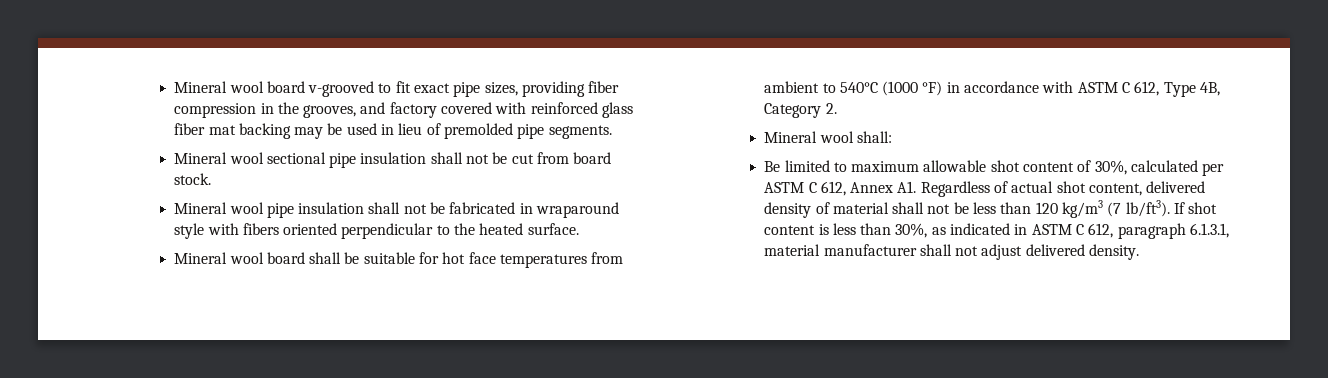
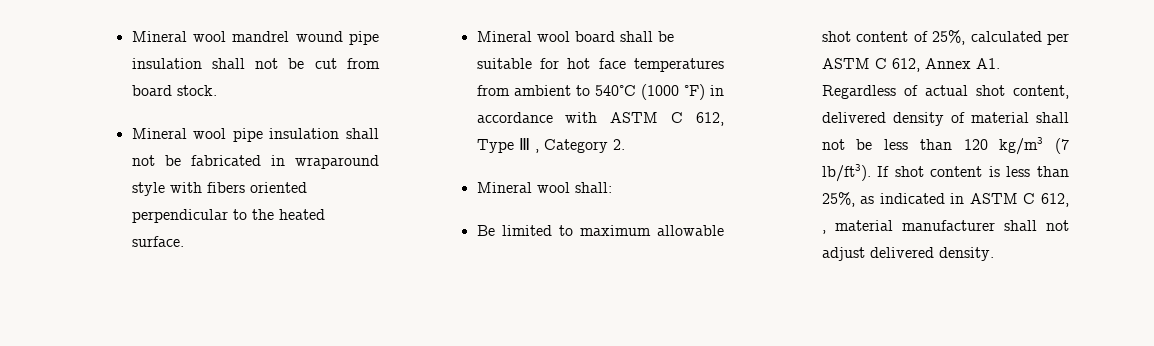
- Mineral wool board v-grooved to fit exact pipe sizes, providing fiber compression in the grooves, and factory covered with reinforced glass fiber mat backing may be used in lieu of premolded pipe segments.
- Mineral wool sectional pipe insulation shall not be cut from board stock.
+ Mineral wool mandrel wound pipe insulation shall not be cut from board stock.
- Mineral wool board shall be suitable for hot face temperatures from ambient to 540°C (1000 °F) in accordance with ASTM C 612, Type 4B, Category 2.
+ Mineral wool board shall be suitable for hot face temperatures from ambient to 540°C (1000 °F) in accordance with ASTM C 612, Type Ⅲ , Category 2.
- Be limited to maximum allowable shot content of 30%, calculated per ASTM C 612, Annex A1. Regardless of actual shot content, delivered density of material shall not be less than 120 kg/m3 (7 lb/ft3).
+ Be limited to maximum allowable shot content of 25%, calculated per ASTM C 612, Annex A1. Regardless of actual shot content, delivered density of material shall not be less than 120 kg/m3 (7 lb/ft3).
- If shot content is less than 30%, as indicated in ASTM C 612, paragraph 6.1.3.1, material manufacturer shall not adjust delivered density.
+ If shot content is less than 25%, as indicated in ASTM C 612, , material manufacturer shall not adjust delivered density.

